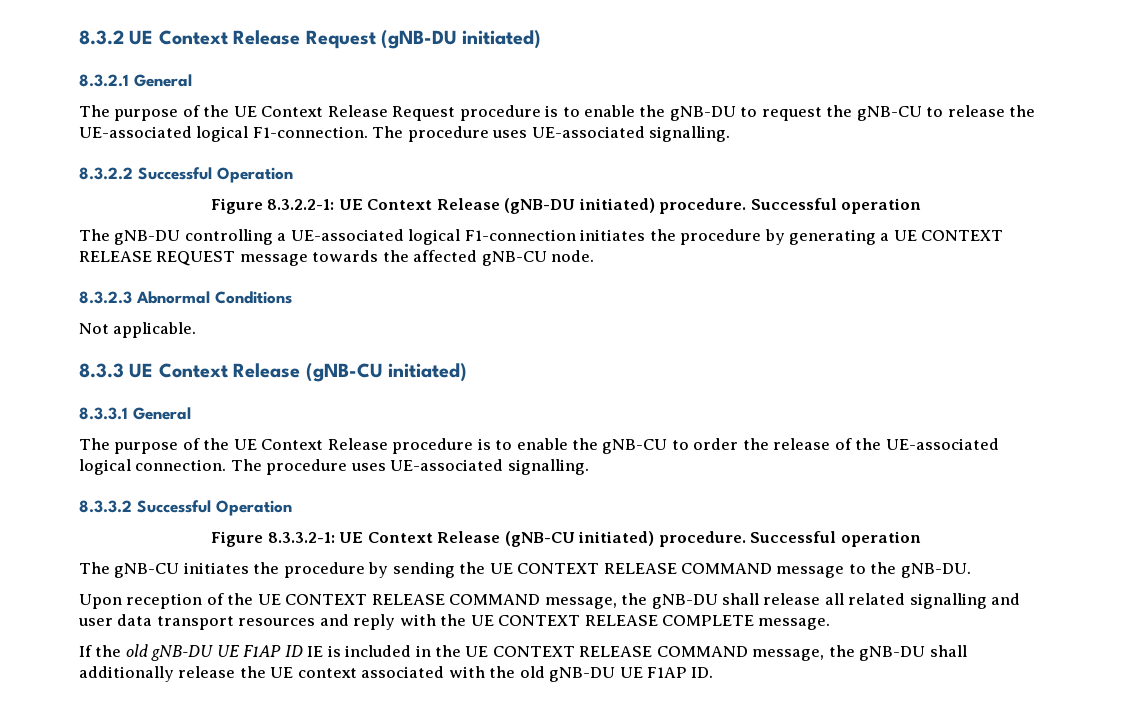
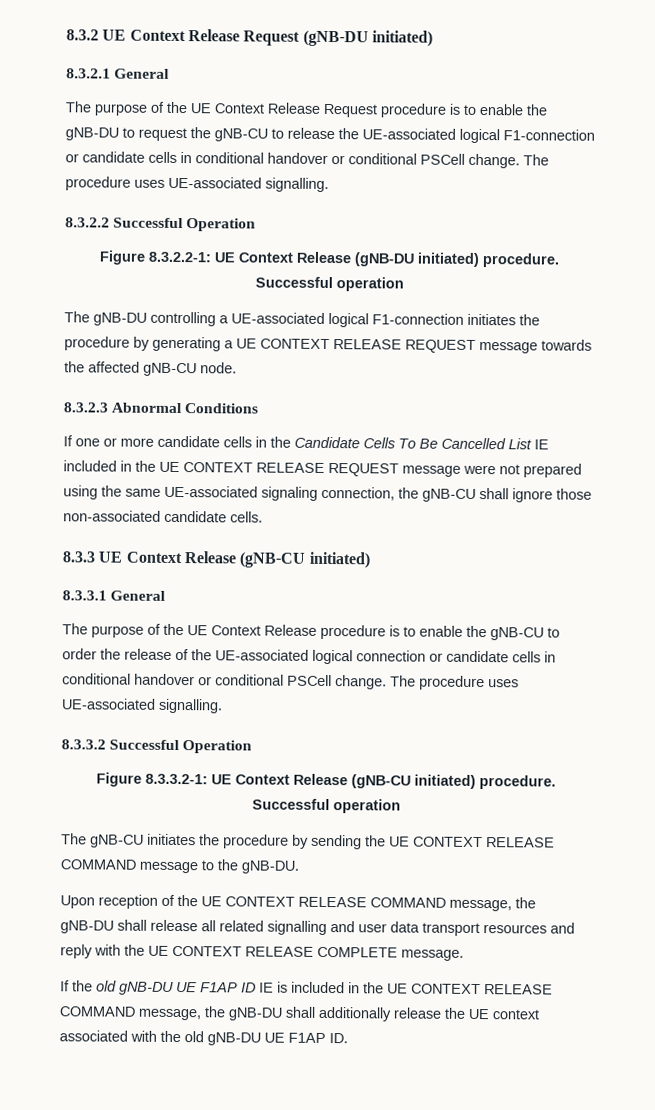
- The purpose of the UE Context Release Request procedure is to enable the gNB-DU to request the gNB-CU to release the UE-associated logical F1-connection.
+ The purpose of the UE Context Release Request procedure is to enable the gNB-DU to request the gNB-CU to release the UE-associated logical F1-connection or candidate cells in conditional handover or conditional PSCell change.
- Not applicable.
+ If one or more candidate cells in the Candidate Cells To Be Cancelled List IE included in the UE CONTEXT RELEASE REQUEST message were not prepared using the same UE-associated signaling connection, the gNB-CU shall ignore those non-associated candidate cells.
- The purpose of the UE Context Release procedure is to enable the gNB-CU to order the release of the UE-associated logical connection.
+ The purpose of the UE Context Release procedure is to enable the gNB-CU to order the release of the UE-associated logical connection or candidate cells in conditional handover or conditional PSCell change.

